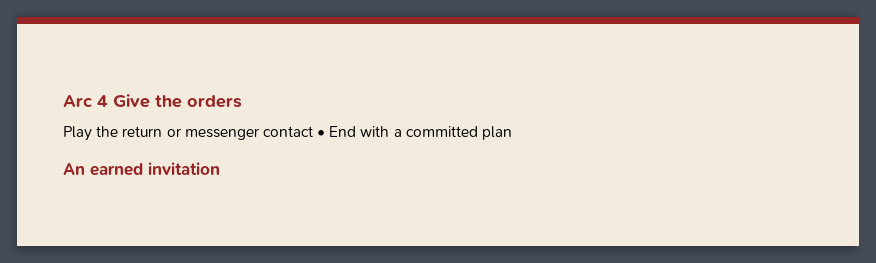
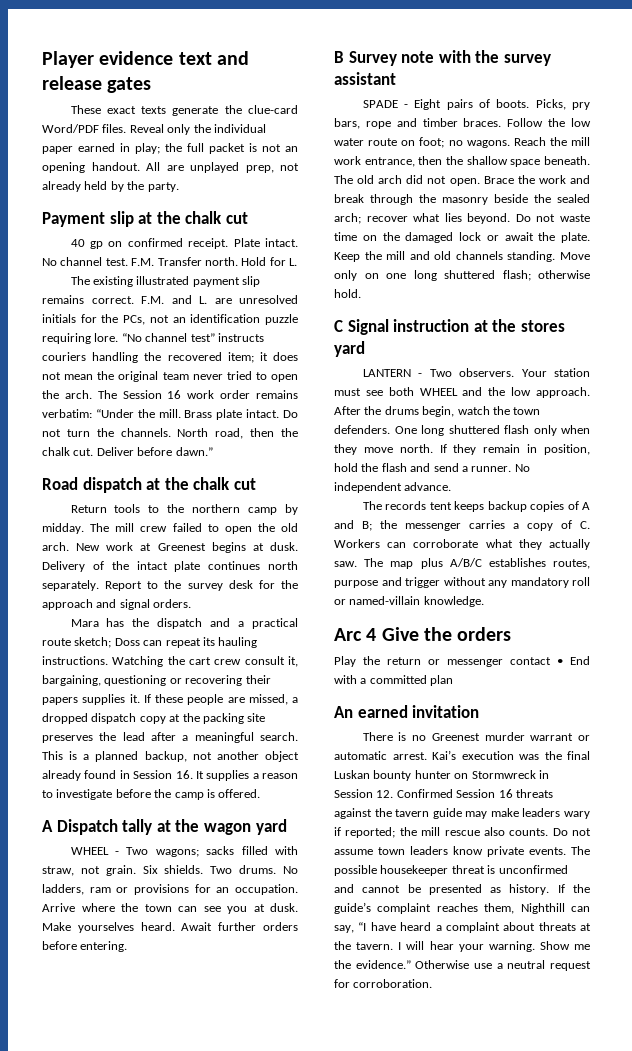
+ Player evidence text and release gates
+ These exact texts generate the clue-card Word/PDF files. Reveal only the individual paper earned in play; the full packet is not an opening handout. All are unplayed prep, not already held by the party.
+ Payment slip at the chalk cut
+ 40 gp on confirmed receipt. Plate intact. No channel test. F.M. Transfer north. Hold for L.
+ The existing illustrated payment slip remains correct. F.M. and L. are unresolved initials for the PCs, not an identification puzzle requiring lore. “No channel test” instructs couriers handling the recovered item; it does not mean the original team never tried to open the arch. The Session 16 work order remains verbatim: “Under the mill. Brass plate intact. Do not turn the channels. North road, then the chalk cut. Deliver before dawn.”
+ Road dispatch at the chalk cut
+ Return tools to the northern camp by midday. The mill crew failed to open the old arch. New work at Greenest begins at dusk. Delivery of the intact plate continues north separately. Report to the survey desk for the approach and signal orders.
+ Mara has the dispatch and a practical route sketch; Doss can repeat its hauling instructions. Watching the cart crew consult it, bargaining, questioning or recovering their papers supplies it. If these people are missed, a dropped dispatch copy at the packing site preserves the lead after a meaningful search. This is a planned backup, not another object already found in Session 16. It supplies a reason to investigate before the camp is offered.
+ A Dispatch tally at the wagon yard
+ WHEEL - Two wagons; sacks filled with straw, not grain. Six shields. Two drums. No ladders, ram or provisions for an occupation. Arrive where the town can see you at dusk. Make yourselves heard. Await further orders before entering.
+ B Survey note with the survey assistant
+ SPADE - Eight pairs of boots. Picks, pry bars, rope and timber braces. Follow the low water route on foot; no wagons. Reach the mill work entrance, then the shallow space beneath. The old arch did not open. Brace the work and break through the masonry beside the sealed arch; recover what lies beyond. Do not waste time on the damaged lock or await the plate. Keep the mill and old channels standing. Move only on one long shuttered flash; otherwise hold.
+ C Signal instruction at the stores yard
+ LANTERN - Two observers. Your station must see both WHEEL and the low approach. After the drums begin, watch the town defenders. One long shuttered flash only when they move north. If they remain in position, hold the flash and send a runner. No independent advance.
+ The records tent keeps backup copies of A and B; the messenger carries a copy of C. Workers can corroborate what they actually saw. The map plus A/B/C establishes routes, purpose and trigger without any mandatory roll or named-villain knowledge.
+ There is no Greenest murder warrant or automatic arrest. Kai’s execution was the final Luskan bounty hunter on Stormwreck in Session 12. Confirmed Session 16 threats against the tavern guide may make leaders wary if reported; the mill rescue also counts. Do not assume town leaders know private events. The possible housekeeper threat is unconfirmed and cannot be presented as history. If the guide’s complaint reaches them, Nighthill can say, “I have heard a complaint about threats at the tavern. I will hear your warning. Show me the evidence.” Otherwise use a neutral request for corroboration.

